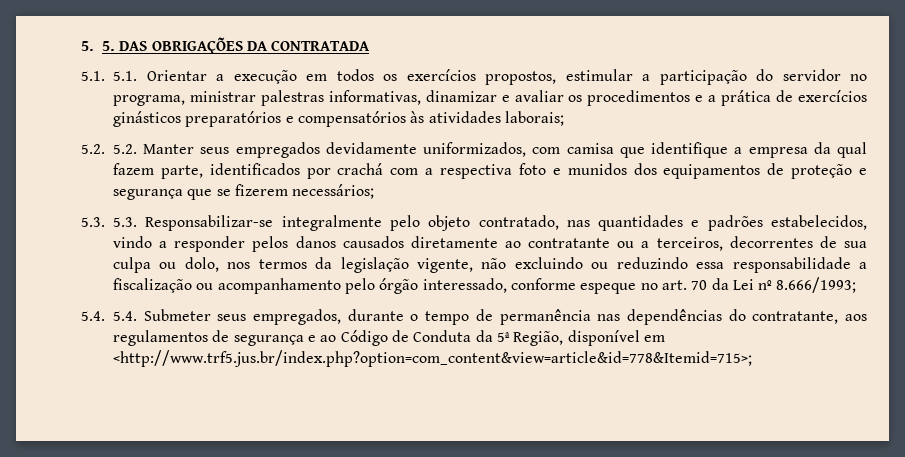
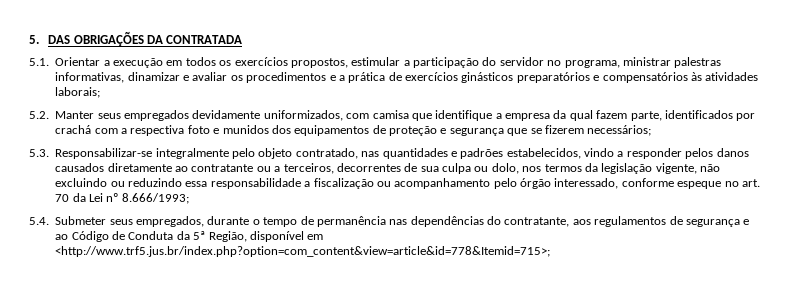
- 5. 5. DAS OBRIGAÇÕES DA CONTRATADA
+ 5. DAS OBRIGAÇÕES DA CONTRATADA
- 5.1. 5.1. Orientar a execução em todos os exercícios propostos, estimular a participação do servidor no programa, ministrar palestras informativas, dinamizar e avaliar os procedimentos e a prática de exercícios ginásticos preparatórios e compensatórios às atividades laborais;
+ 5.1. Orientar a execução em todos os exercícios propostos, estimular a participação do servidor no programa, ministrar palestras informativas, dinamizar e avaliar os procedimentos e a prática de exercícios ginásticos preparatórios e compensatórios às atividades laborais;
- 5.2. 5.2. Manter seus empregados devidamente uniformizados, com camisa que identifique a empresa da qual fazem parte, identificados por crachá com a respectiva foto e munidos dos equipamentos de proteção e segurança que se fizerem necessários;
+ 5.2. Manter seus empregados devidamente uniformizados, com camisa que identifique a empresa da qual fazem parte, identificados por crachá com a respectiva foto e munidos dos equipamentos de proteção e segurança que se fizerem necessários;
- 5.3. 5.3. Responsabilizar-se integralmente pelo objeto contratado, nas quantidades e padrões estabelecidos, vindo a responder pelos danos causados diretamente ao contratante ou a terceiros, decorrentes de sua culpa ou dolo, nos termos da legislação vigente, não excluindo ou reduzindo essa responsabilidade a fiscalização ou acompanhamento pelo órgão interessado, conforme espeque no art. 70 da Lei nº 8.666/1993;
+ 5.3. Responsabilizar-se integralmente pelo objeto contratado, nas quantidades e padrões estabelecidos, vindo a responder pelos danos causados diretamente ao contratante ou a terceiros, decorrentes de sua culpa ou dolo, nos termos da legislação vigente, não excluindo ou reduzindo essa responsabilidade a fiscalização ou acompanhamento pelo órgão interessado, conforme espeque no art. 70 da Lei nº 8.666/1993;
- 5.4. 5.4. Submeter seus empregados, durante o tempo de permanência nas dependências do contratante, aos regulamentos de segurança e ao Código de Conduta da 5ª Região, disponível em <http://www.trf5.jus.br/index.php?option=com_content&view=article&id=778&Itemid=715>;
+ 5.4. Submeter seus empregados, durante o tempo de permanência nas dependências do contratante, aos regulamentos de segurança e ao Código de Conduta da 5ª Região, disponível em <http://www.trf5.jus.br/index.php?option=com_content&view=article&id=778&Itemid=715>;

